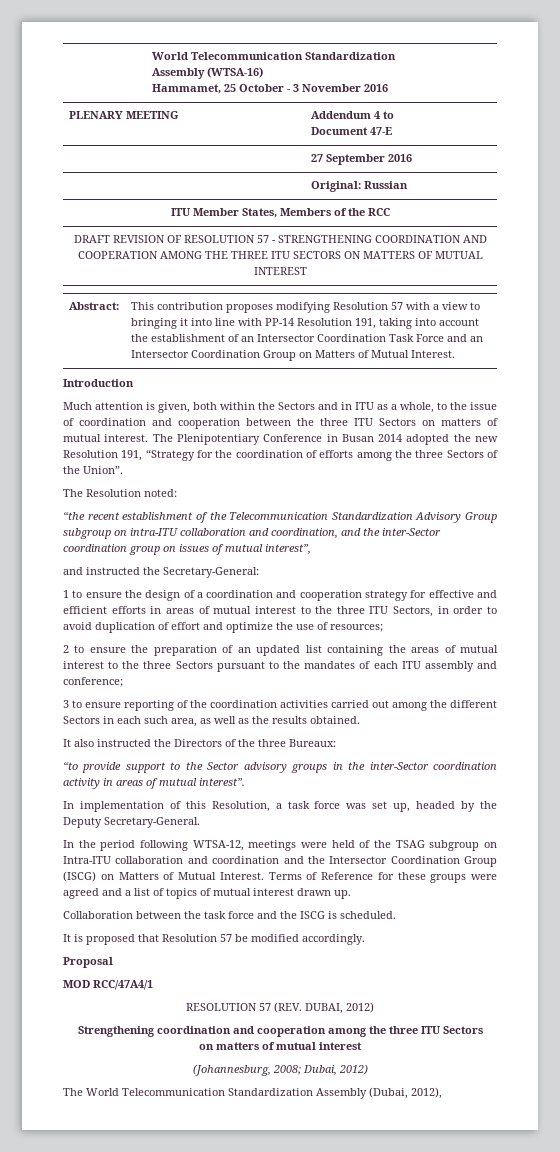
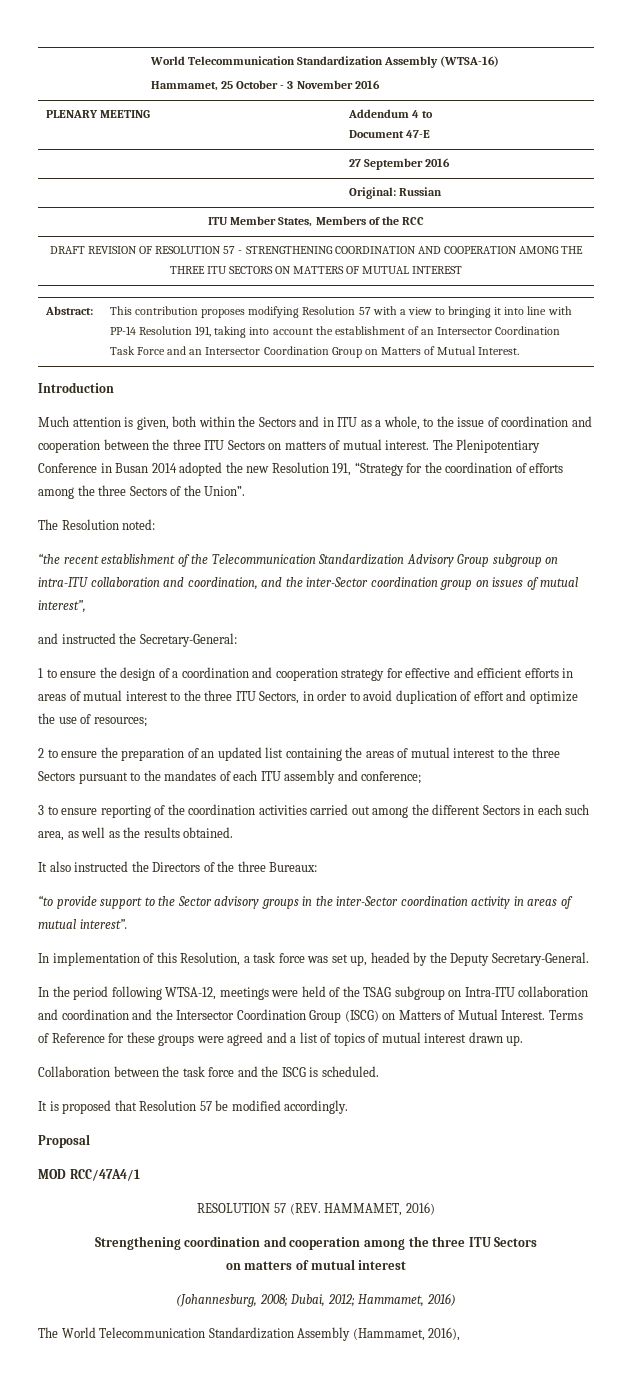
- RESOLUTION 57 (REV. DUBAI, 2012)
+ RESOLUTION 57 (REV. HAMMAMET, 2016)
- (Johannesburg, 2008; Dubai, 2012)
+ (Johannesburg, 2008; Dubai, 2012; Hammamet, 2016)
- The World Telecommunication Standardization Assembly (Dubai, 2012),
+ The World Telecommunication Standardization Assembly (Hammamet, 2016),

